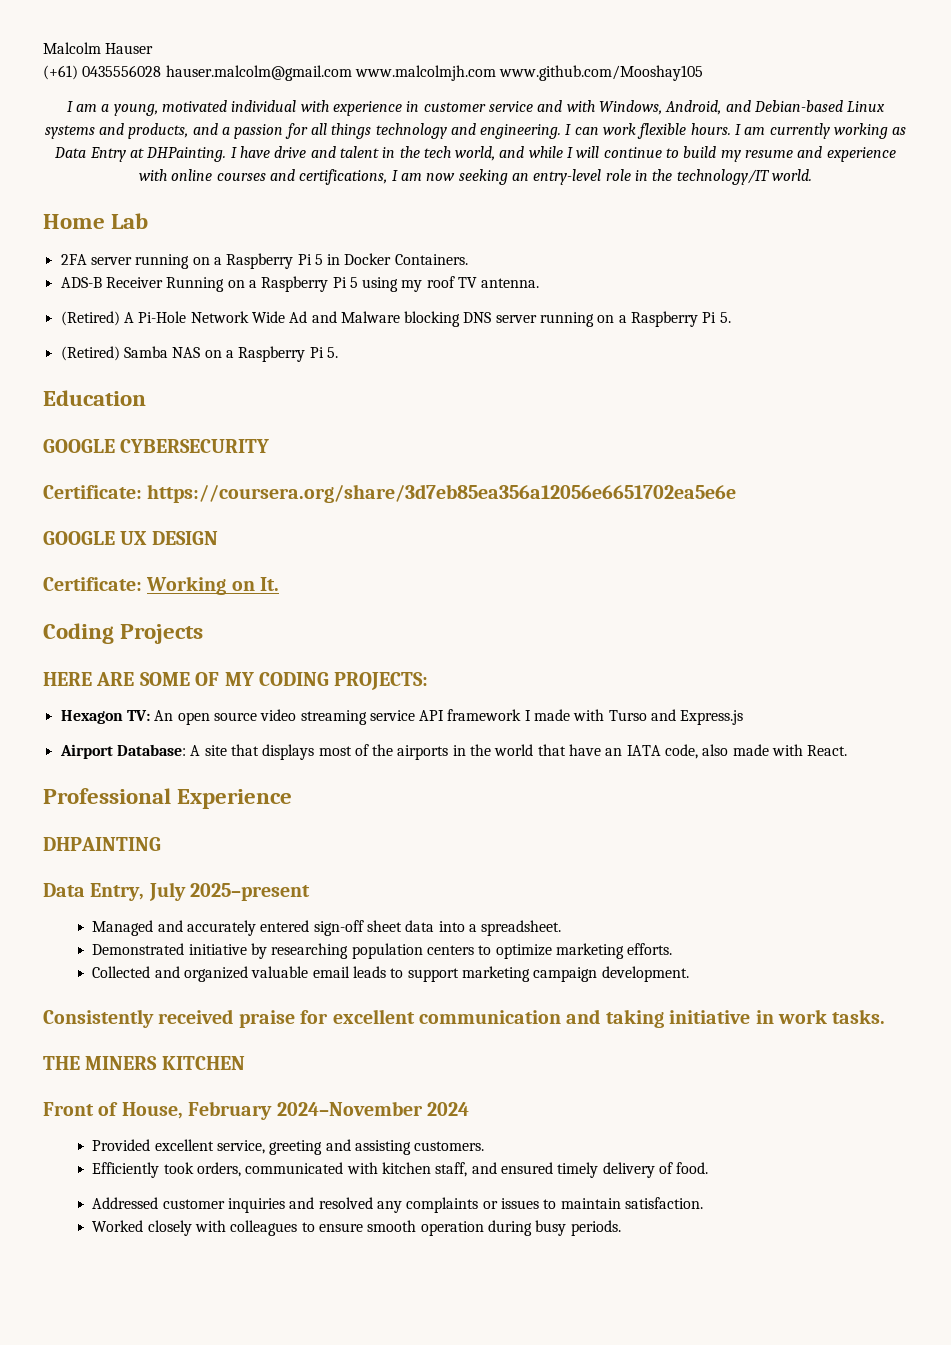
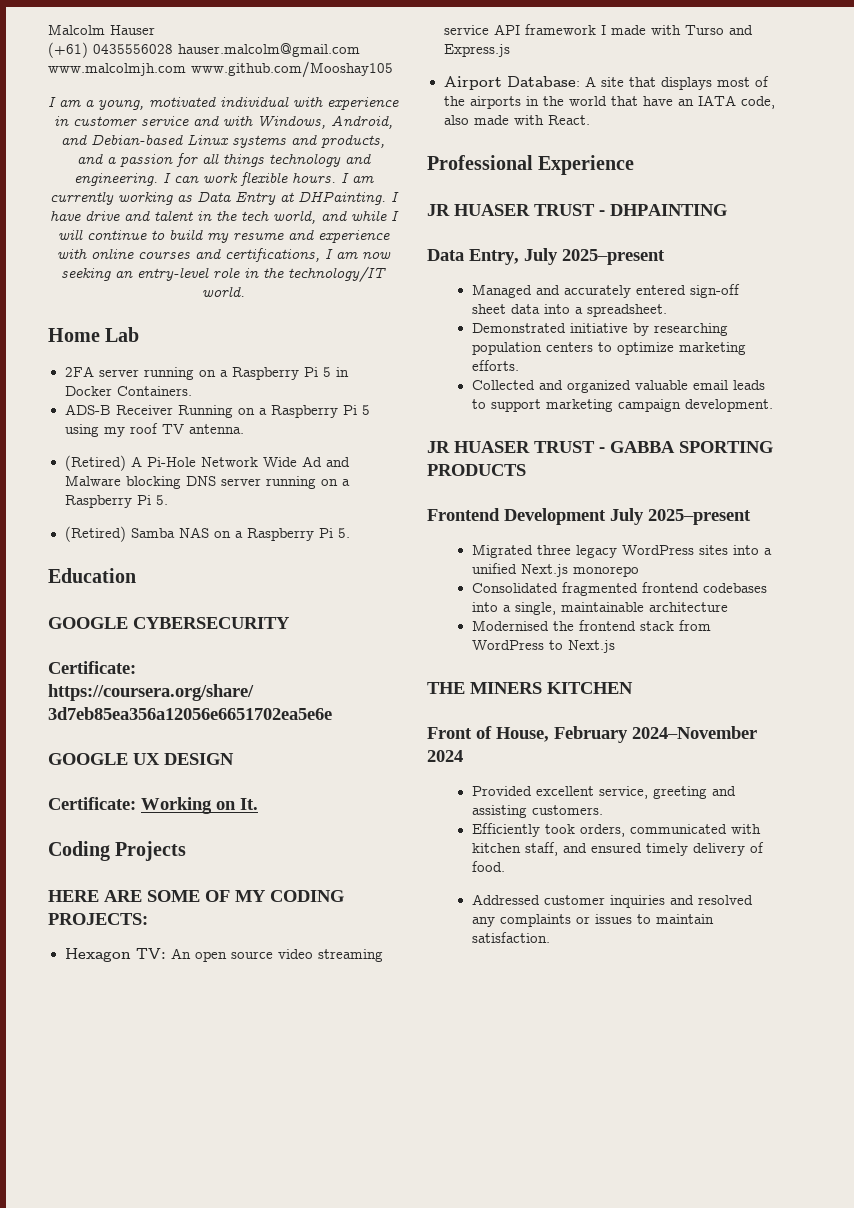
- DHPAINTING
+ JR HUASER TRUST - DHPAINTING
- Consistently received praise for excellent communication and taking initiative in work tasks.
+ JR HUASER TRUST - GABBA SPORTING PRODUCTS
+ Frontend Development July 2025–present
+ Migrated three legacy WordPress sites into a unified Next.js monorepo
+ Consolidated fragmented frontend codebases into a single, maintainable architecture
+ Modernised the frontend stack from WordPress to Next.js
- Worked closely with colleagues to ensure smooth operation during busy periods.

